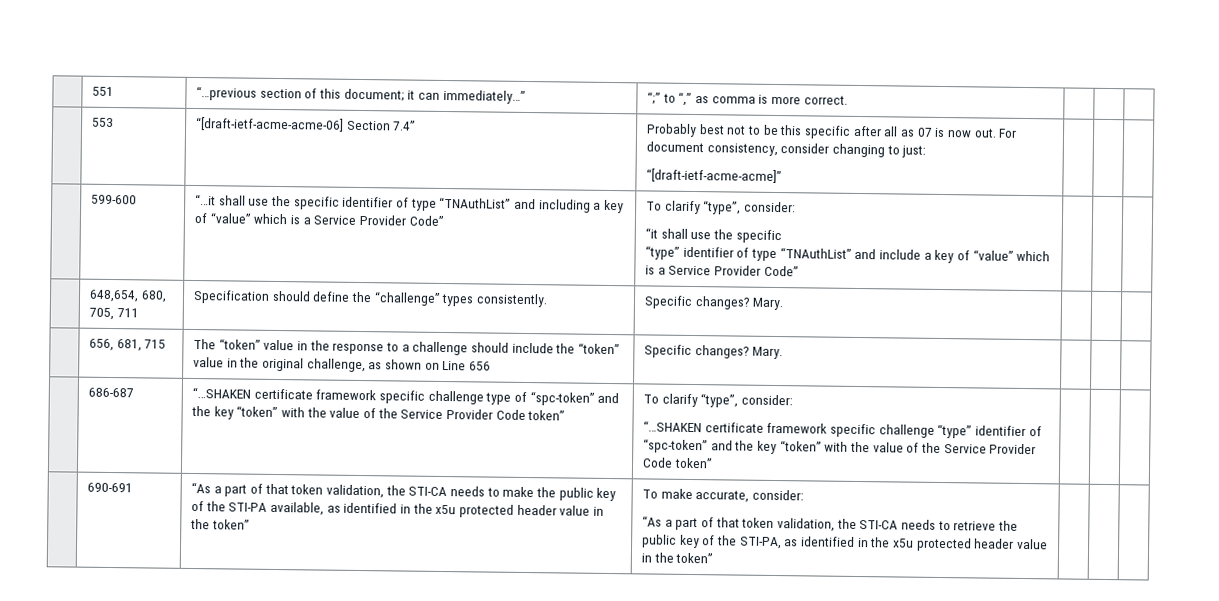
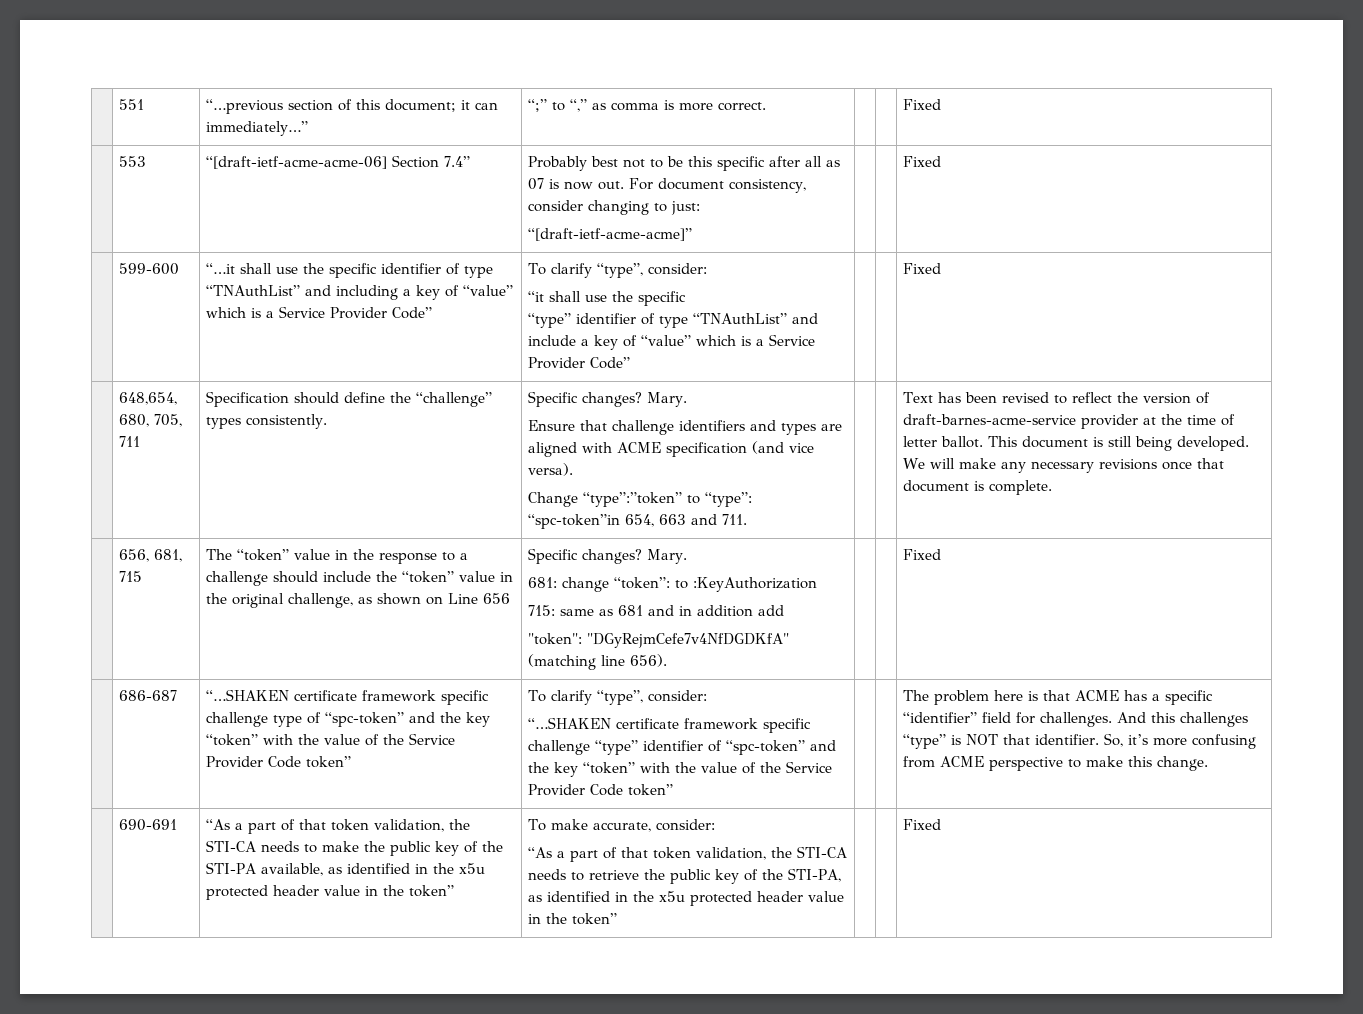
- | 551 | “…previous section of this document; it can immediately…” | “;” to “,” as comma is more correct. | | |
+ | 551 | “…previous section of this document; it can immediately…” | “;” to “,” as comma is more correct. | | | Fixed
  | 553 | “[draft-ietf-acme-acme-06] Section 7.4” | Probably best not to be this specific after all as 07 is now out. For document consistency, consider changing to just:
- “[draft-ietf-acme-acme]” | | |
+ “[draft-ietf-acme-acme]” | | | Fixed
- “type” identifier of type “TNAuthList” and include a key of “value” which is a Service Provider Code”
+ “type” identifier of type “TNAuthList” and include a key of “value” which is a Service Provider Code” | | | Fixed
+ Ensure that challenge identifiers and types are aligned with ACME specification (and vice versa).
+ Change “type”:”token” to “type”: “spc-token”in 654, 663 and 711. | | | Text has been revised to reflect the version of draft-barnes-acme-service provider at the time of letter ballot. This document is still being developed. We will make any necessary revisions once that document is complete.
+ 681: change “token”: to :KeyAuthorization
+ 715: same as 681 and in addition add
+ "token": "DGyRejmCefe7v4NfDGDKfA" (matching line 656). | | | Fixed
+ The problem here is that ACME has a specific “identifier” field for challenges. And this challenges “type” is NOT that identifier. So, it’s more confusing from ACME perspective to make this change.
- “As a part of that token validation, the STI-CA needs to retrieve the public key of the STI-PA, as identified in the x5u protected header value in the token”
+ “As a part of that token validation, the STI-CA needs to retrieve the public key of the STI-PA, as identified in the x5u protected header value in the token” | | | Fixed

